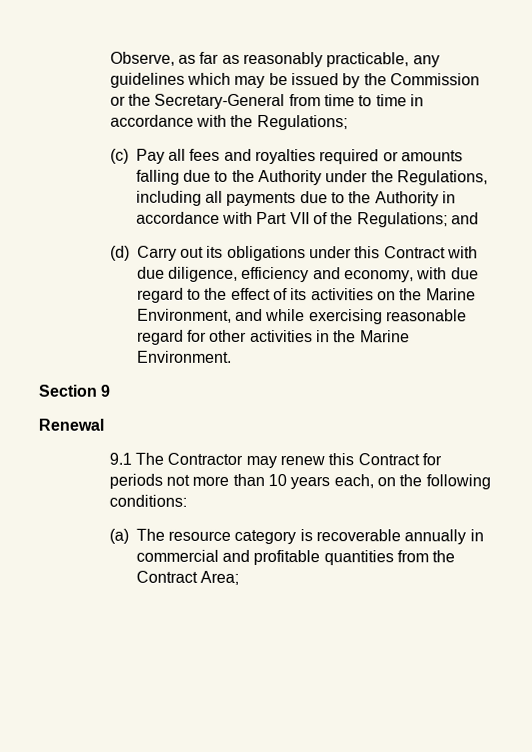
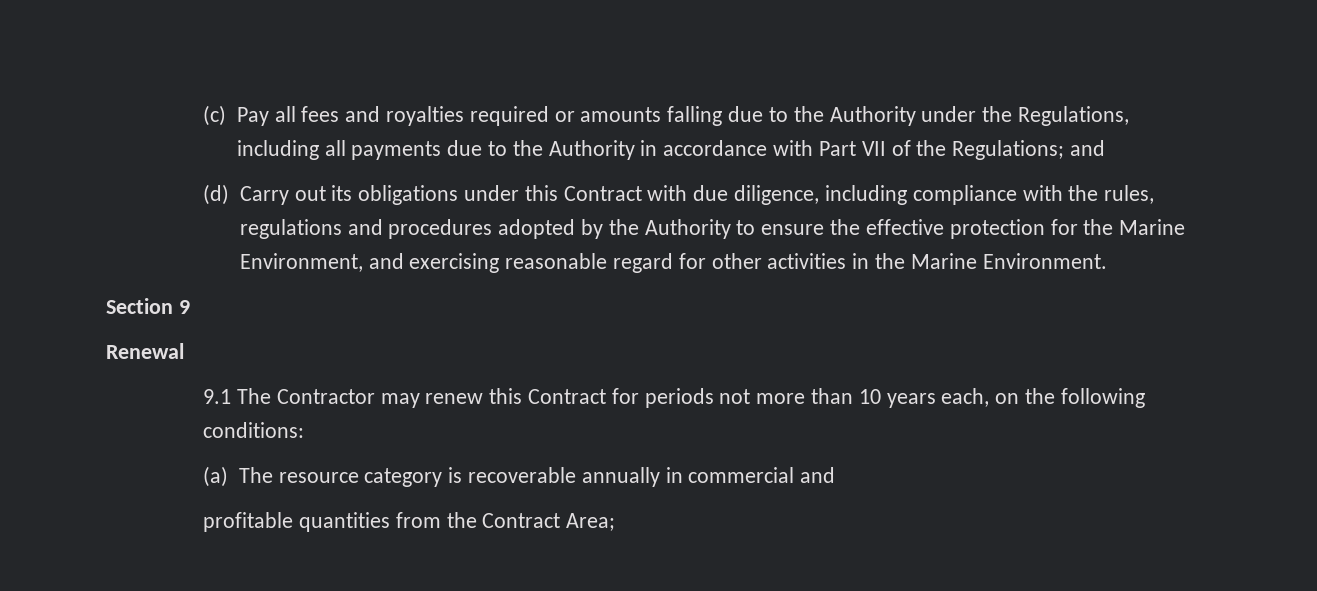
- Observe, as far as reasonably practicable, any guidelines which may be issued by the Commission or the Secretary-General from time to time in accordance with the Regulations;
- (d) Carry out its obligations under this Contract with due diligence, efficiency and economy, with due regard to the effect of its activities on the Marine Environment, and while exercising reasonable regard for other activities in the Marine Environment.
+ (d) Carry out its obligations under this Contract with due diligence, including compliance with the rules, regulations and procedures adopted by the Authority to ensure the effective protection for the Marine Environment, and exercising reasonable regard for other activities in the Marine Environment.
- (a) The resource category is recoverable annually in commercial and profitable quantities from the Contract Area;
+ (a) The resource category is recoverable annually in commercial and
+ profitable quantities from the Contract Area;

